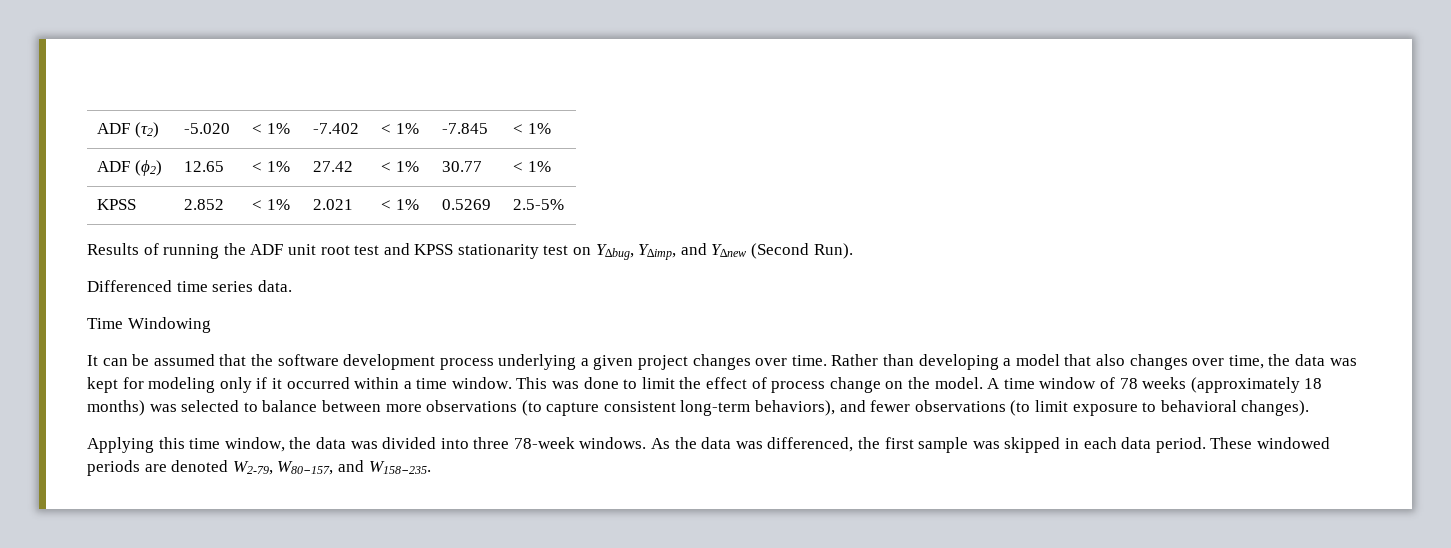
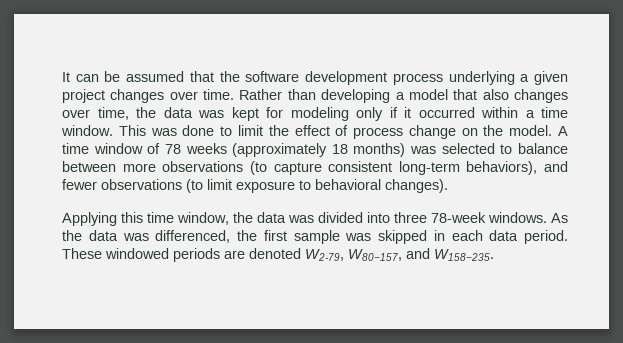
- ADF (τ2) | -5.020 | < 1% | -7.402 | < 1% | -7.845 | < 1%
- ADF (ϕ2) | 12.65 | < 1% | 27.42 | < 1% | 30.77 | < 1%
- KPSS | 2.852 | < 1% | 2.021 | < 1% | 0.5269 | 2.5-5%
- Results of running the ADF unit root test and KPSS stationarity test on Y∆bug, Y∆imp, and Y∆new (Second Run).
- Differenced time series data.
- Time Windowing

